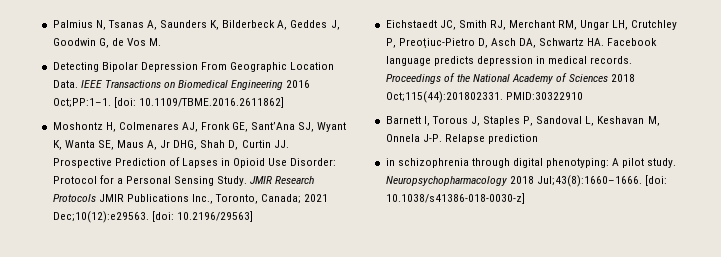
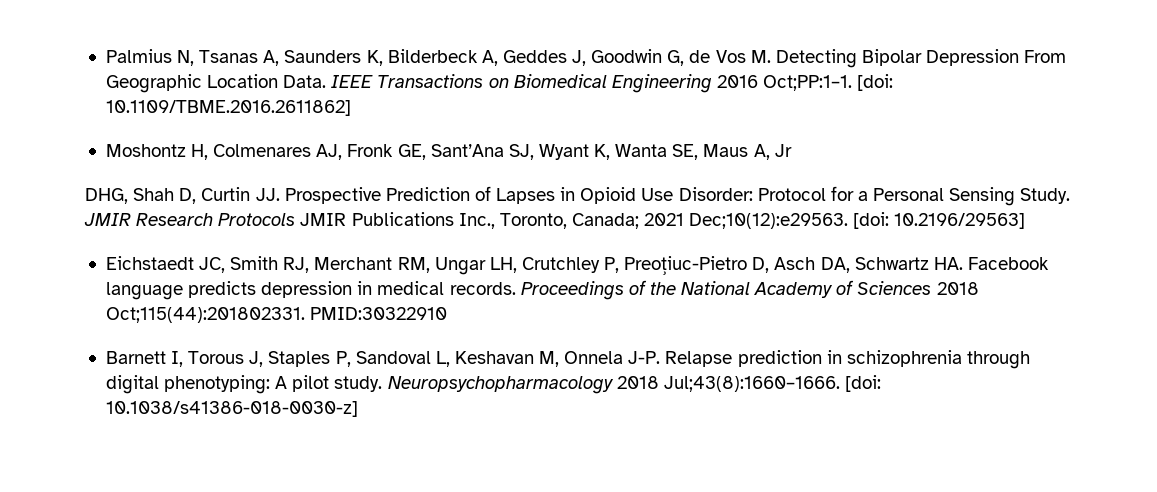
- Palmius N, Tsanas A, Saunders K, Bilderbeck A, Geddes J, Goodwin G, de Vos M.
- Detecting Bipolar Depression From Geographic Location Data.
+ Palmius N, Tsanas A, Saunders K, Bilderbeck A, Geddes J, Goodwin G, de Vos M. Detecting Bipolar Depression From Geographic Location Data.
- Moshontz H, Colmenares AJ, Fronk GE, Sant’Ana SJ, Wyant K, Wanta SE, Maus A, Jr DHG, Shah D, Curtin JJ. Prospective Prediction of Lapses in Opioid Use Disorder: Protocol for a Personal Sensing Study.
+ Moshontz H, Colmenares AJ, Fronk GE, Sant’Ana SJ, Wyant K, Wanta SE, Maus A, Jr
+ DHG, Shah D, Curtin JJ. Prospective Prediction of Lapses in Opioid Use Disorder: Protocol for a Personal Sensing Study.
- Barnett I, Torous J, Staples P, Sandoval L, Keshavan M, Onnela J-P. Relapse prediction
- in schizophrenia through digital phenotyping: A pilot study.
+ Barnett I, Torous J, Staples P, Sandoval L, Keshavan M, Onnela J-P. Relapse prediction in schizophrenia through digital phenotyping: A pilot study.

